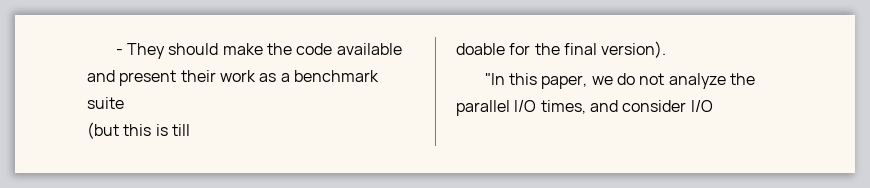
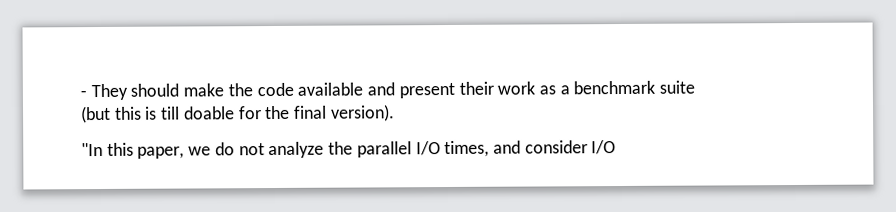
- (but this is till
- doable for the final version).
+ (but this is till doable for the final version).

